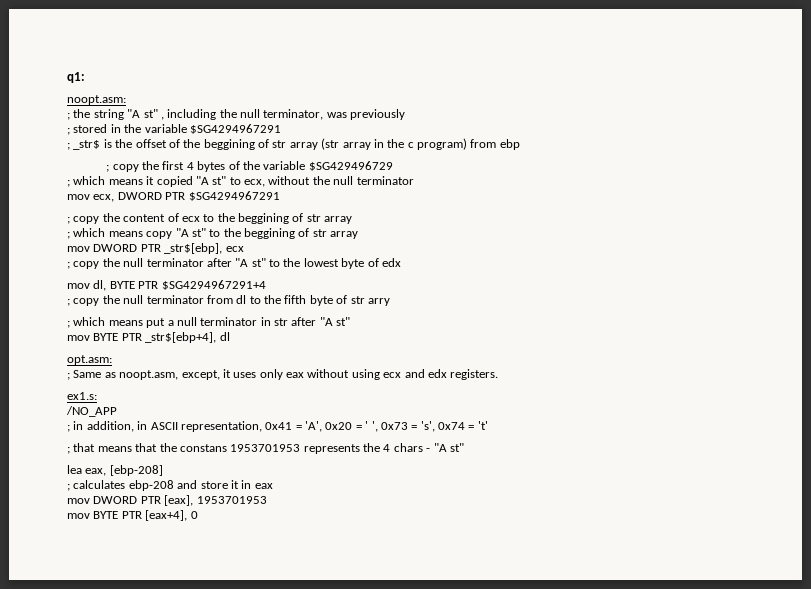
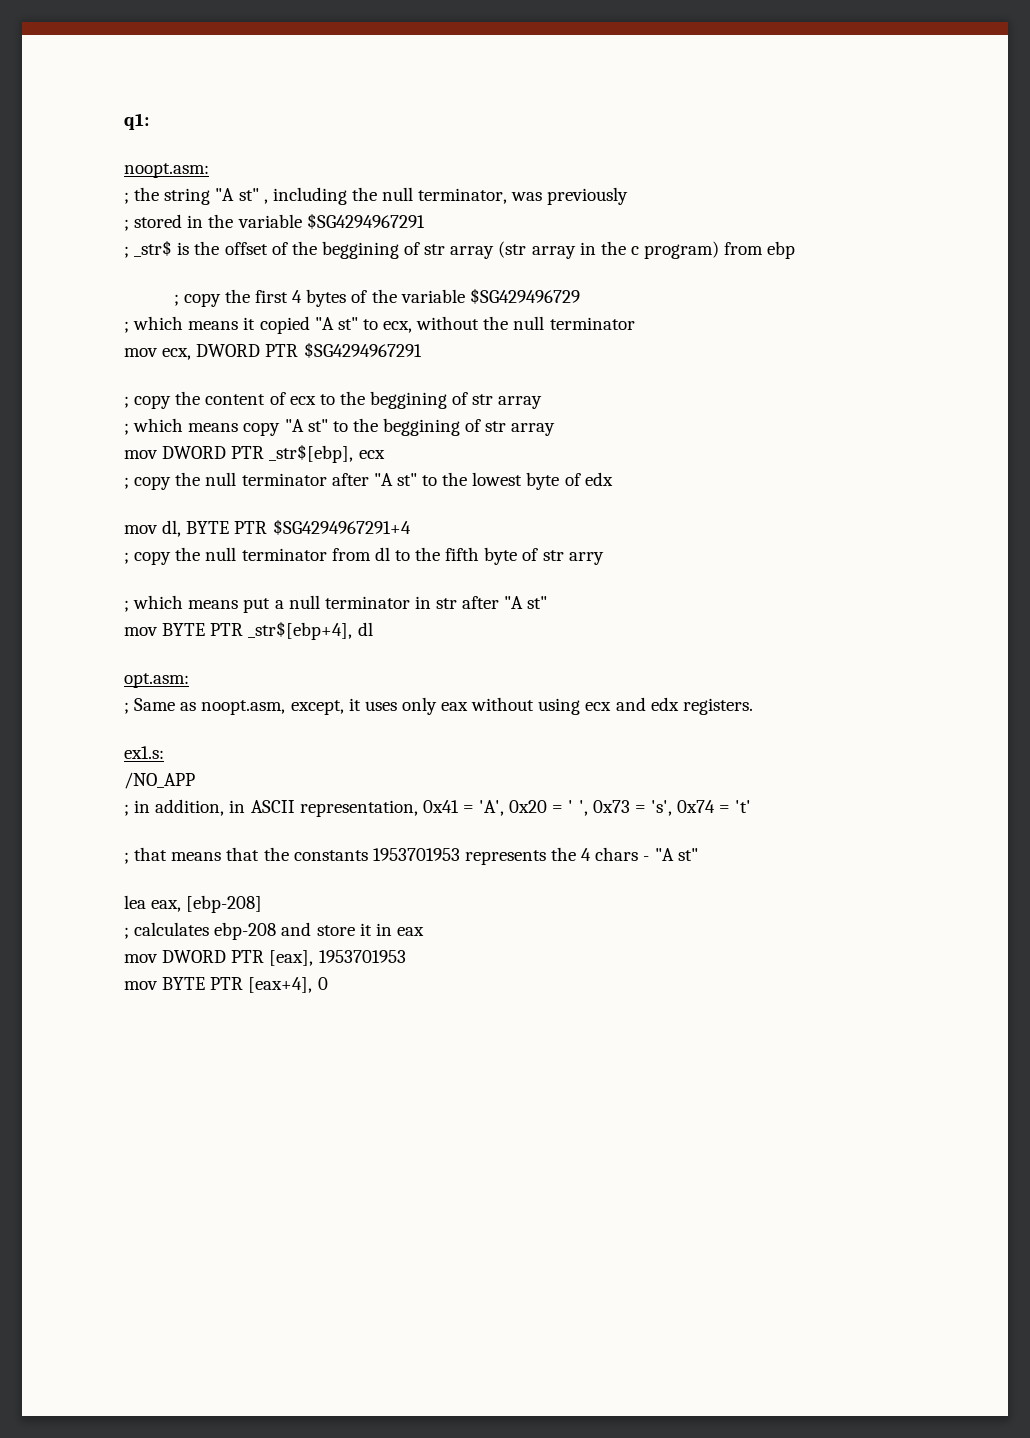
- ; that means that the constans 1953701953 represents the 4 chars - "A st"
+ ; that means that the constants 1953701953 represents the 4 chars - "A st"

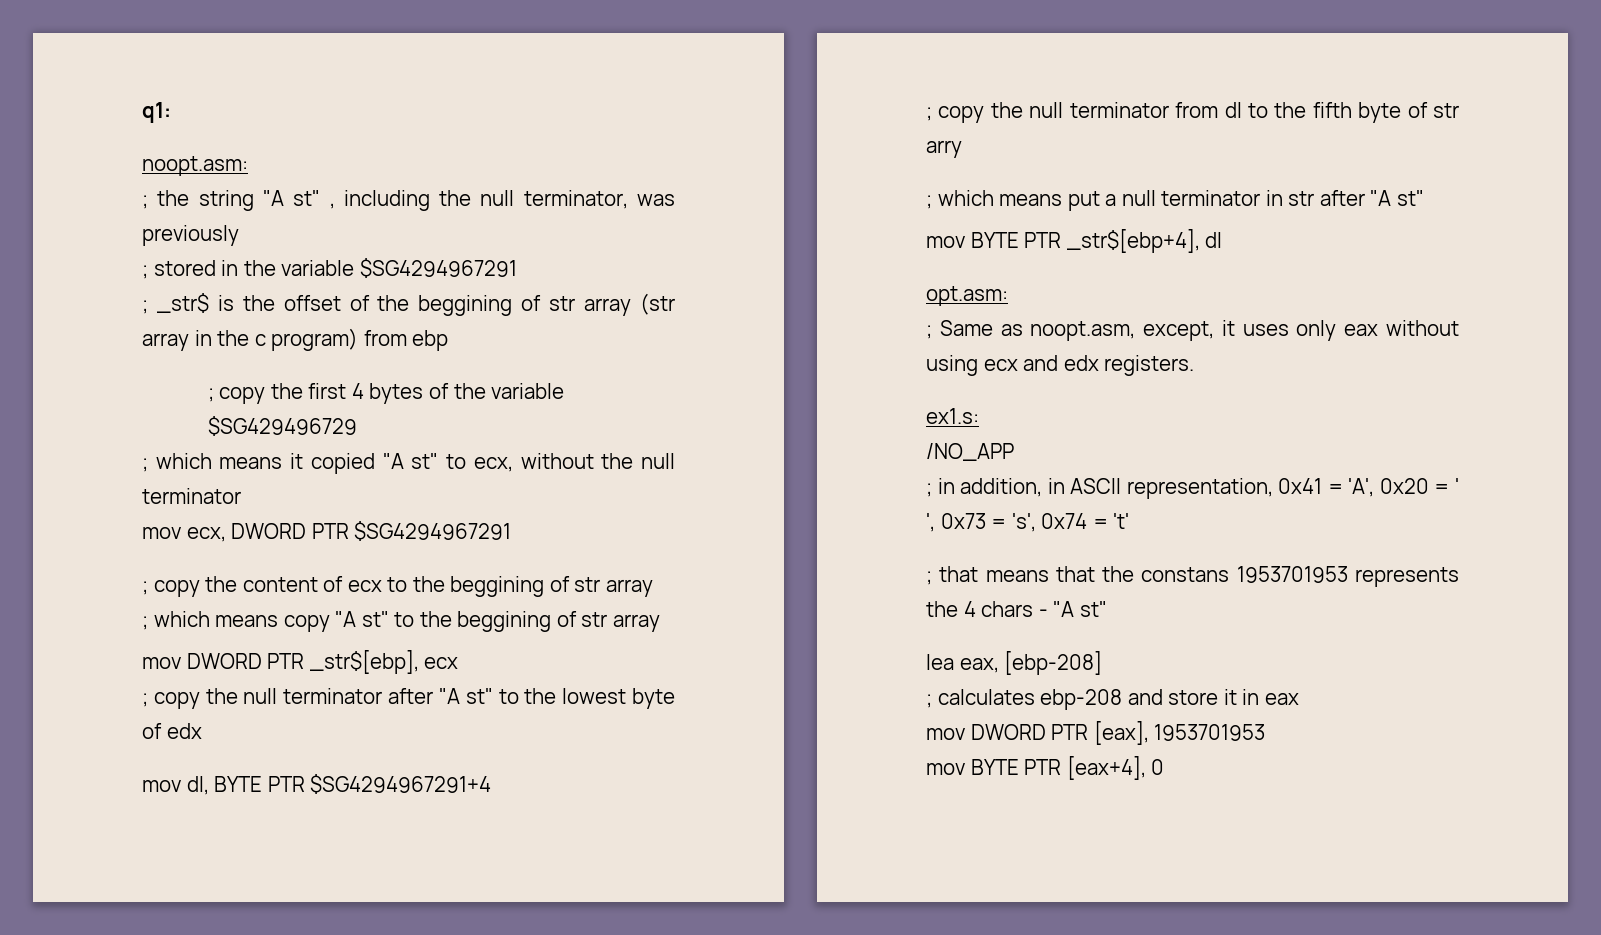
- ; that means that the constants 1953701953 represents the 4 chars - "A st"
+ ; that means that the constans 1953701953 represents the 4 chars - "A st"

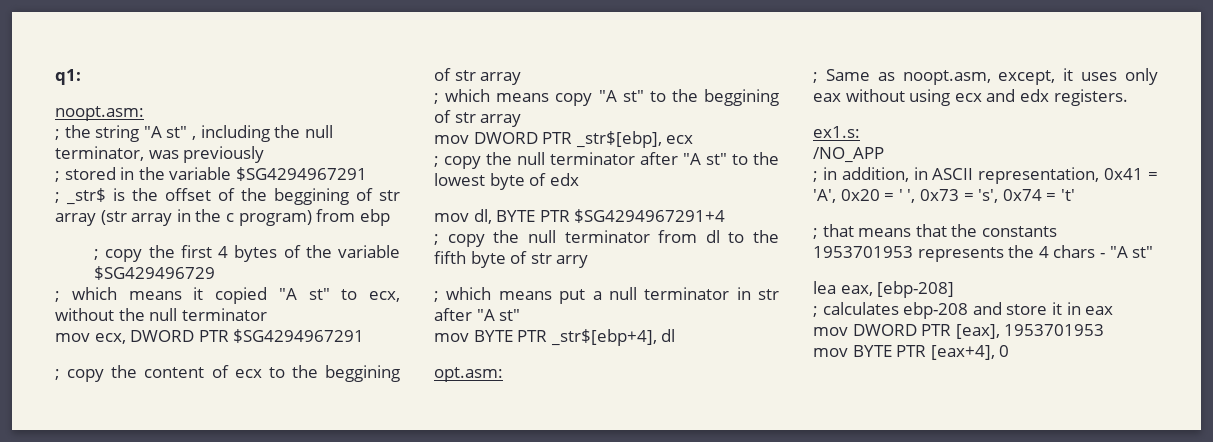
- ; that means that the constans 1953701953 represents the 4 chars - "A st"
+ ; that means that the constants 1953701953 represents the 4 chars - "A st"

